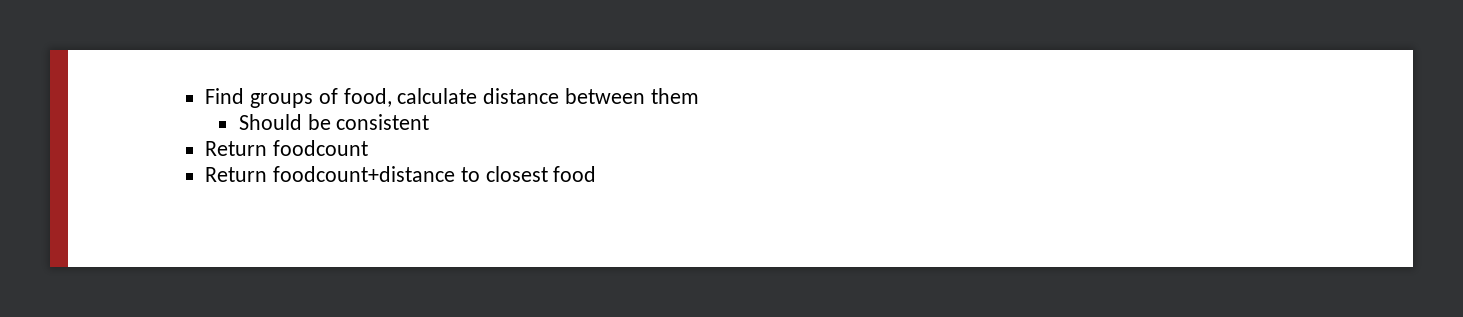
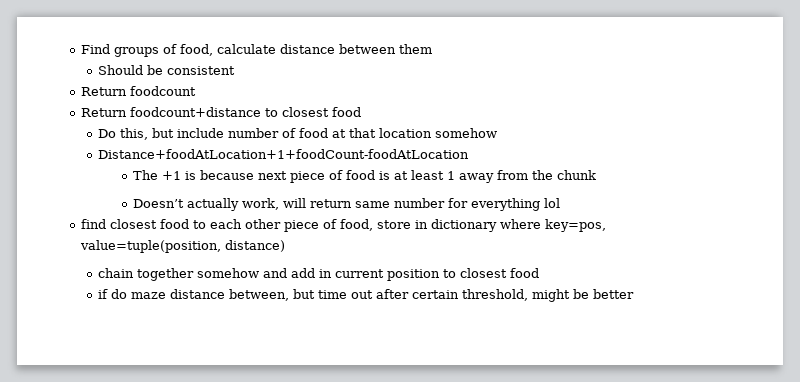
+ Do this, but include number of food at that location somehow
+ Distance+foodAtLocation+1+foodCount-foodAtLocation
+ The +1 is because next piece of food is at least 1 away from the chunk
+ Doesn’t actually work, will return same number for everything lol
+ find closest food to each other piece of food, store in dictionary where key=pos, value=tuple(position, distance)
+ chain together somehow and add in current position to closest food
+ if do maze distance between, but time out after certain threshold, might be better

